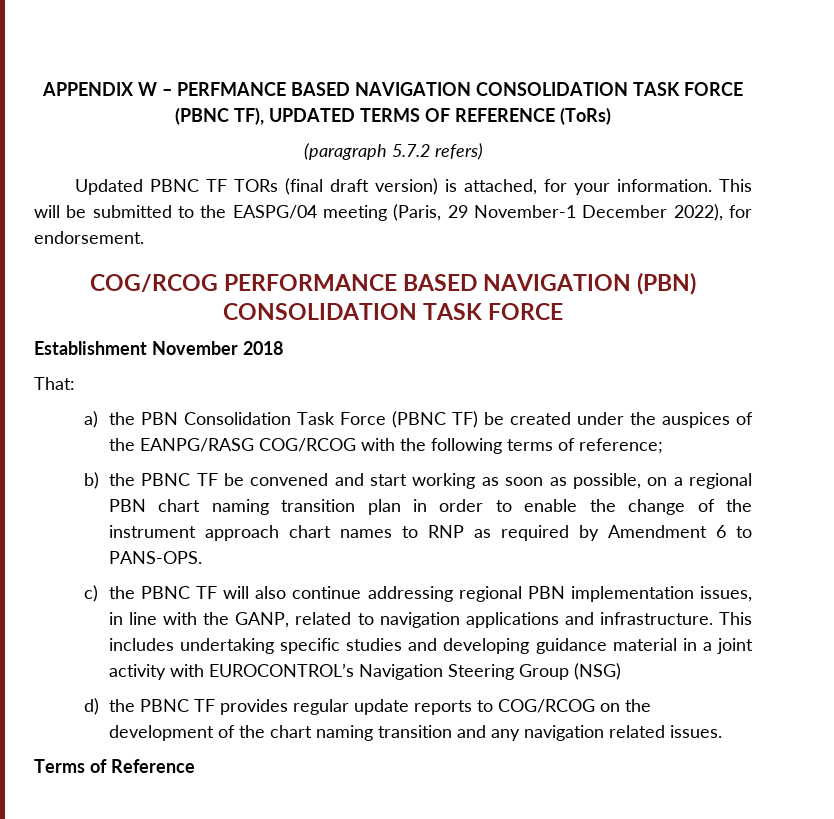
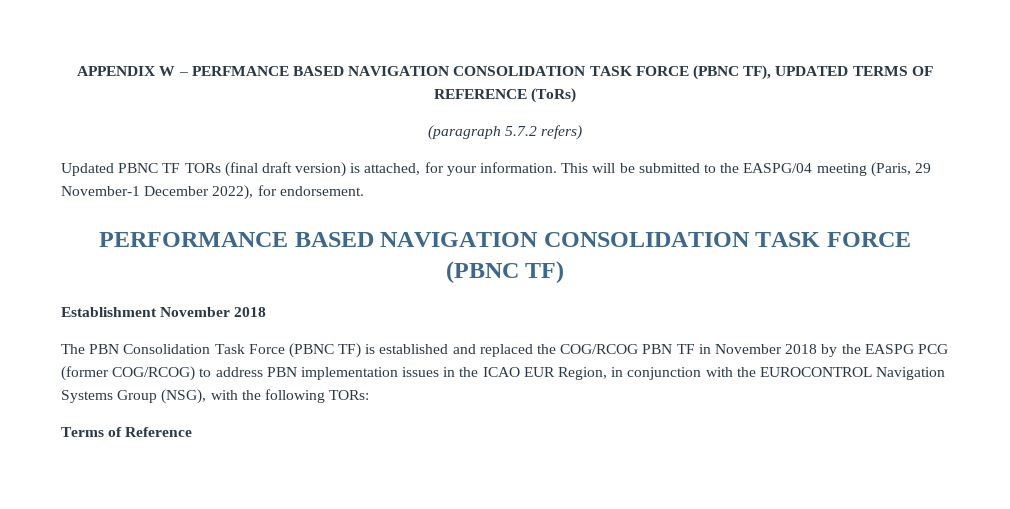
- COG/RCOG PERFORMANCE BASED NAVIGATION (PBN) CONSOLIDATION TASK FORCE
+ PERFORMANCE BASED NAVIGATION CONSOLIDATION TASK FORCE (PBNC TF)
- That:
- a) the PBN Consolidation Task Force (PBNC TF) be created under the auspices of the EANPG/RASG COG/RCOG with the following terms of reference;
- b) the PBNC TF be convened and start working as soon as possible, on a regional PBN chart naming transition plan in order to enable the change of the instrument approach chart names to RNP as required by Amendment 6 to PANS-OPS.
- c) the PBNC TF will also continue addressing regional PBN implementation issues, in line with the GANP, related to navigation applications and infrastructure. This includes undertaking specific studies and developing guidance material in a joint activity with EUROCONTROL’s Navigation Steering Group (NSG)
- d) the PBNC TF provides regular update reports to COG/RCOG on the development of the chart naming transition and any navigation related issues.
+ The PBN Consolidation Task Force (PBNC TF) is established and replaced the COG/RCOG PBN TF in November 2018 by the EASPG PCG (former COG/RCOG) to address PBN implementation issues in the ICAO EUR Region, in conjunction with the EUROCONTROL Navigation Systems Group (NSG), with the following TORs:

